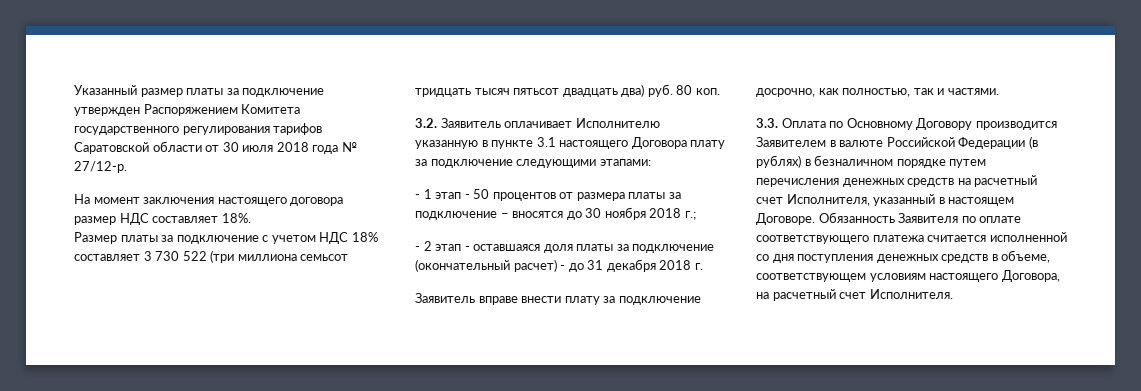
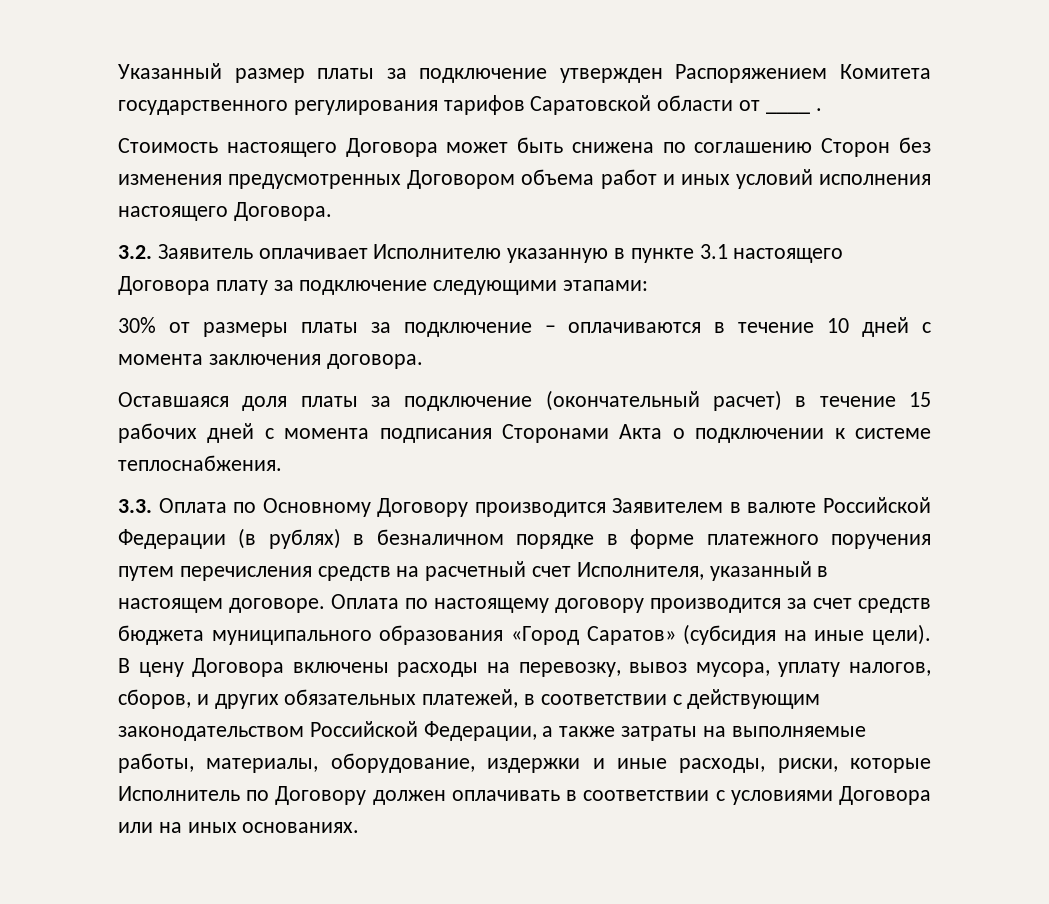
- Указанный размер платы за подключение утвержден Распоряжением Комитета государственного регулирования тарифов Саратовской области от 30 июля 2018 года № 27/12-р.
- На момент заключения настоящего договора размер НДС составляет 18%.
- Размер платы за подключение с учетом НДС 18% составляет 3 730 522 (три миллиона семьсот тридцать тысяч пятьсот двадцать два) руб. 80 коп.
+ Указанный размер платы за подключение утвержден Распоряжением Комитета государственного регулирования тарифов Саратовской области от ____ .
+ Стоимость настоящего Договора может быть снижена по соглашению Сторон без изменения предусмотренных Договором объема работ и иных условий исполнения настоящего Договора.
- - 1 этап - 50 процентов от размера платы за подключение – вносятся до 30 ноября 2018 г.;
- - 2 этап - оставшаяся доля платы за подключение (окончательный расчет) - до 31 декабря 2018 г.
- Заявитель вправе внести плату за подключение досрочно, как полностью, так и частями.
+ 30% от размеры платы за подключение – оплачиваются в течение 10 дней с момента заключения договора.
+ Оставшаяся доля платы за подключение (окончательный расчет) в течение 15 рабочих дней с момента подписания Сторонами Акта о подключении к системе теплоснабжения.
- 3.3. Оплата по Основному Договору производится Заявителем в валюте Российской Федерации (в рублях) в безналичном порядке путем перечисления денежных средств на расчетный счет Исполнителя, указанный в настоящем Договоре. Обязанность Заявителя по оплате соответствующего платежа считается исполненной со дня поступления денежных средств в объеме, соответствующем условиям настоящего Договора, на расчетный счет Исполнителя.
+ 3.3. Оплата по Основному Договору производится Заявителем в валюте Российской Федерации (в рублях) в безналичном порядке в форме платежного поручения путем перечисления средств на расчетный счет Исполнителя, указанный в настоящем договоре. Оплата по настоящему договору производится за счет средств бюджета муниципального образования «Город Саратов» (субсидия на иные цели). В цену Договора включены расходы на перевозку, вывоз мусора, уплату налогов, сборов, и других обязательных платежей, в соответствии с действующим законодательством Российской Федерации, а также затраты на выполняемые работы, материалы, оборудование, издержки и иные расходы, риски, которые Исполнитель по Договору должен оплачивать в соответствии с условиями Договора или на иных основаниях.

